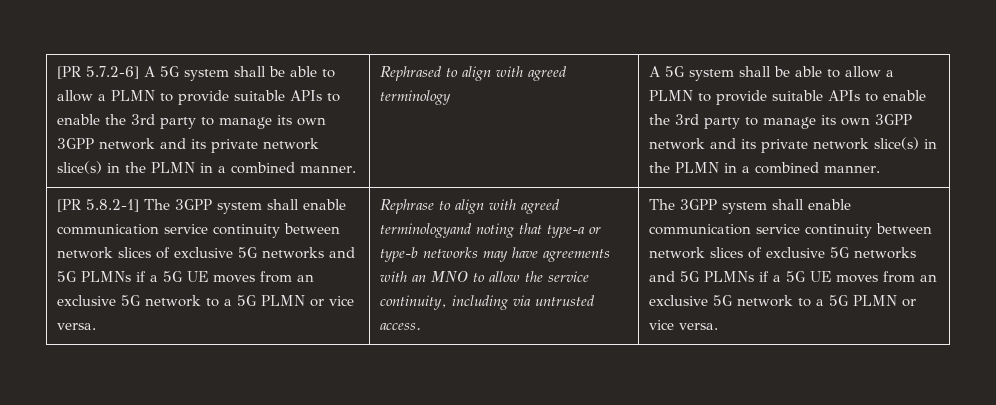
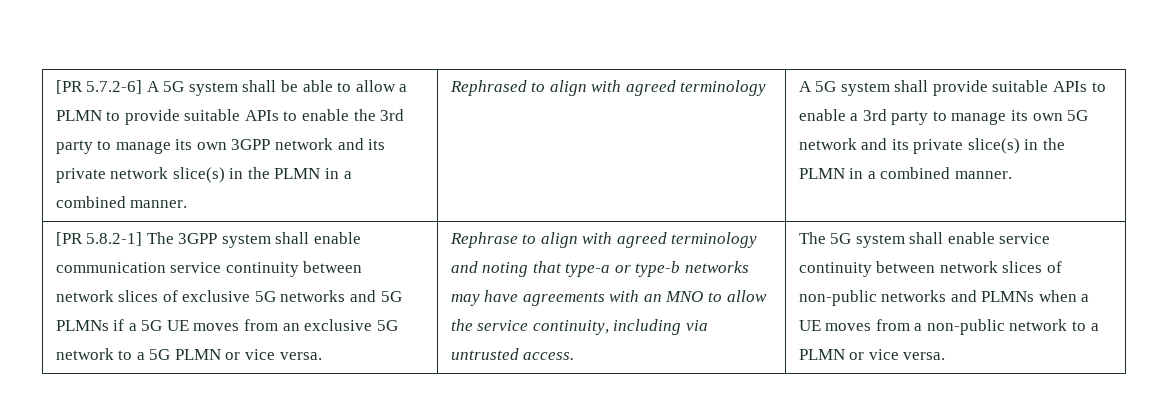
- Rephrased to align with agreed terminology | A 5G system shall be able to allow a PLMN to provide suitable APIs to enable the 3rd party to manage its own 3GPP network and its private network slice(s) in the PLMN in a combined manner.
+ Rephrased to align with agreed terminology | A 5G system shall provide suitable APIs to enable a 3rd party to manage its own 5G network and its private slice(s) in the PLMN in a combined manner.
- Rephrase to align with agreed terminologyand noting that type-a or type-b networks may have agreements with an MNO to allow the service continuity, including via untrusted access. | The 3GPP system shall enable communication service continuity between network slices of exclusive 5G networks and 5G PLMNs if a 5G UE moves from an exclusive 5G network to a 5G PLMN or vice versa.
+ Rephrase to align with agreed terminology and noting that type-a or type-b networks may have agreements with an MNO to allow the service continuity, including via untrusted access. | The 5G system shall enable service continuity between network slices of non-public networks and PLMNs when a UE moves from a non-public network to a PLMN or vice versa.

